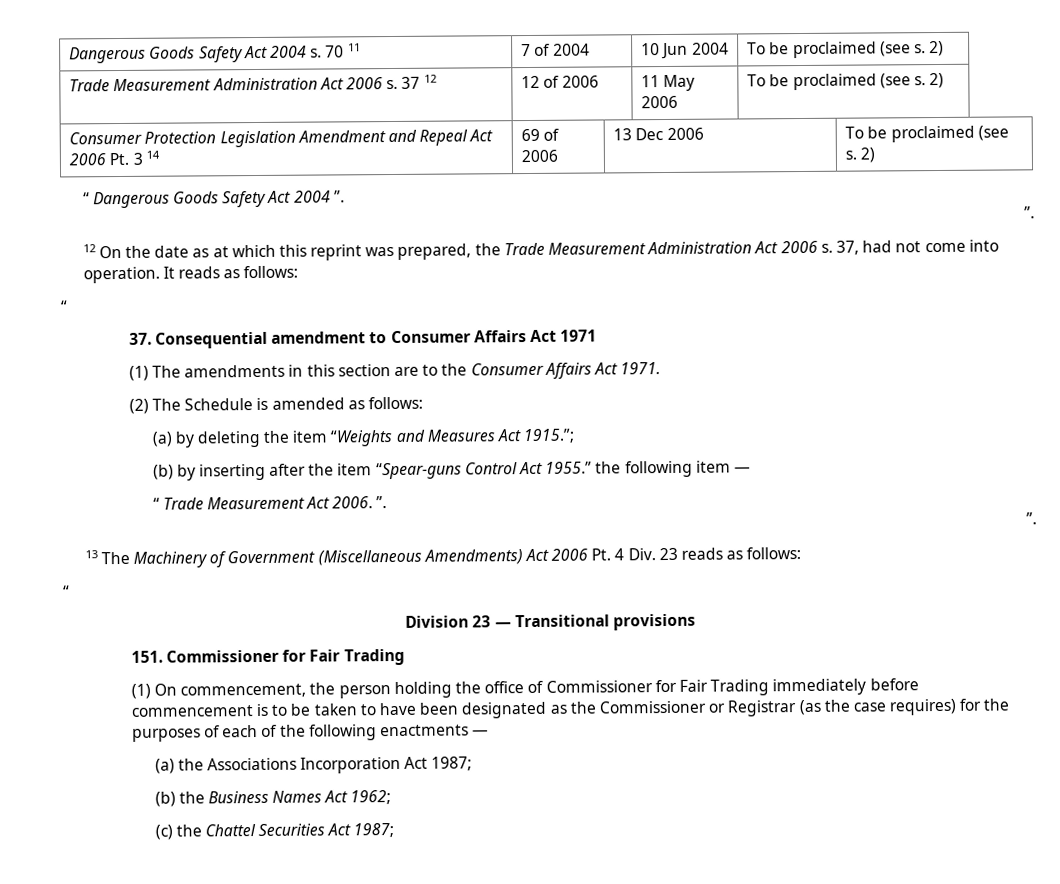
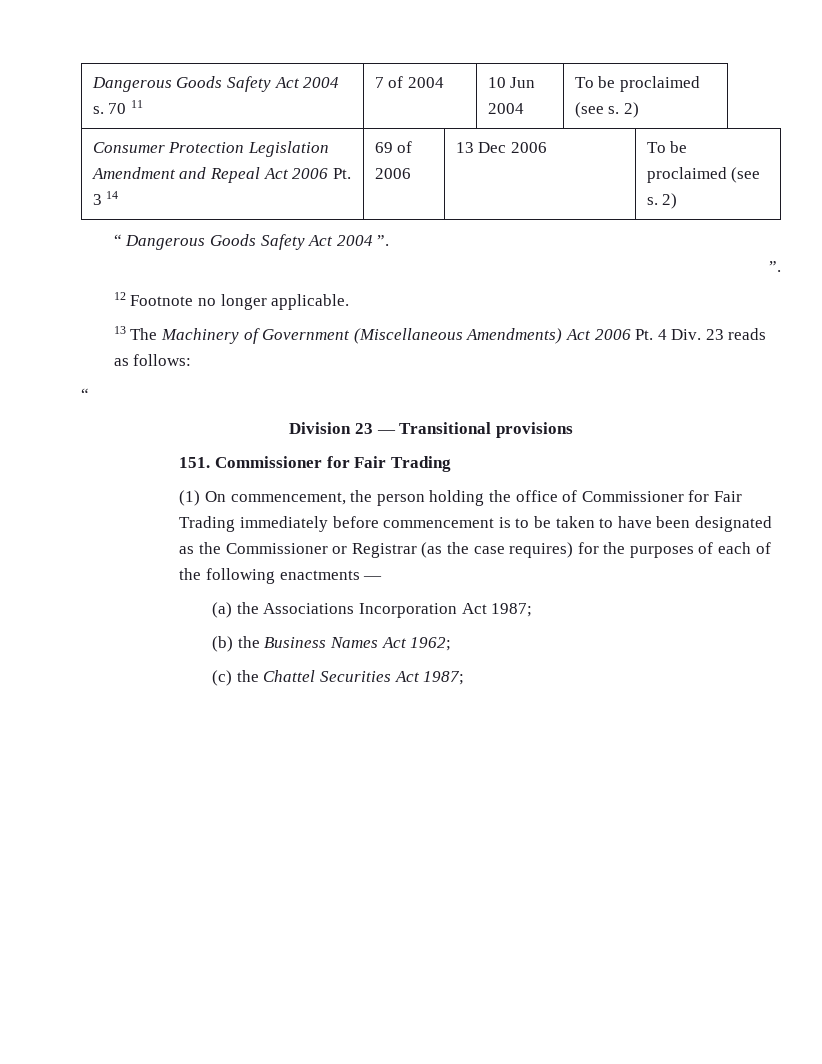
- Trade Measurement Administration Act 2006 s. 37 12 | 12 of 2006 | 11 May 2006 | To be proclaimed (see s. 2)
- 12 On the date as at which this reprint was prepared, the Trade Measurement Administration Act 2006 s. 37, had not come into operation. It reads as follows:
- “
- 37. Consequential amendment to Consumer Affairs Act 1971
- (1) The amendments in this section are to the Consumer Affairs Act 1971.
- (2) The Schedule is amended as follows:
- (a) by deleting the item “Weights and Measures Act 1915.”;
- (b) by inserting after the item “Spear-guns Control Act 1955.” the following item —
- “ Trade Measurement Act 2006. ”.
- ”.
+ 12 Footnote no longer applicable.

